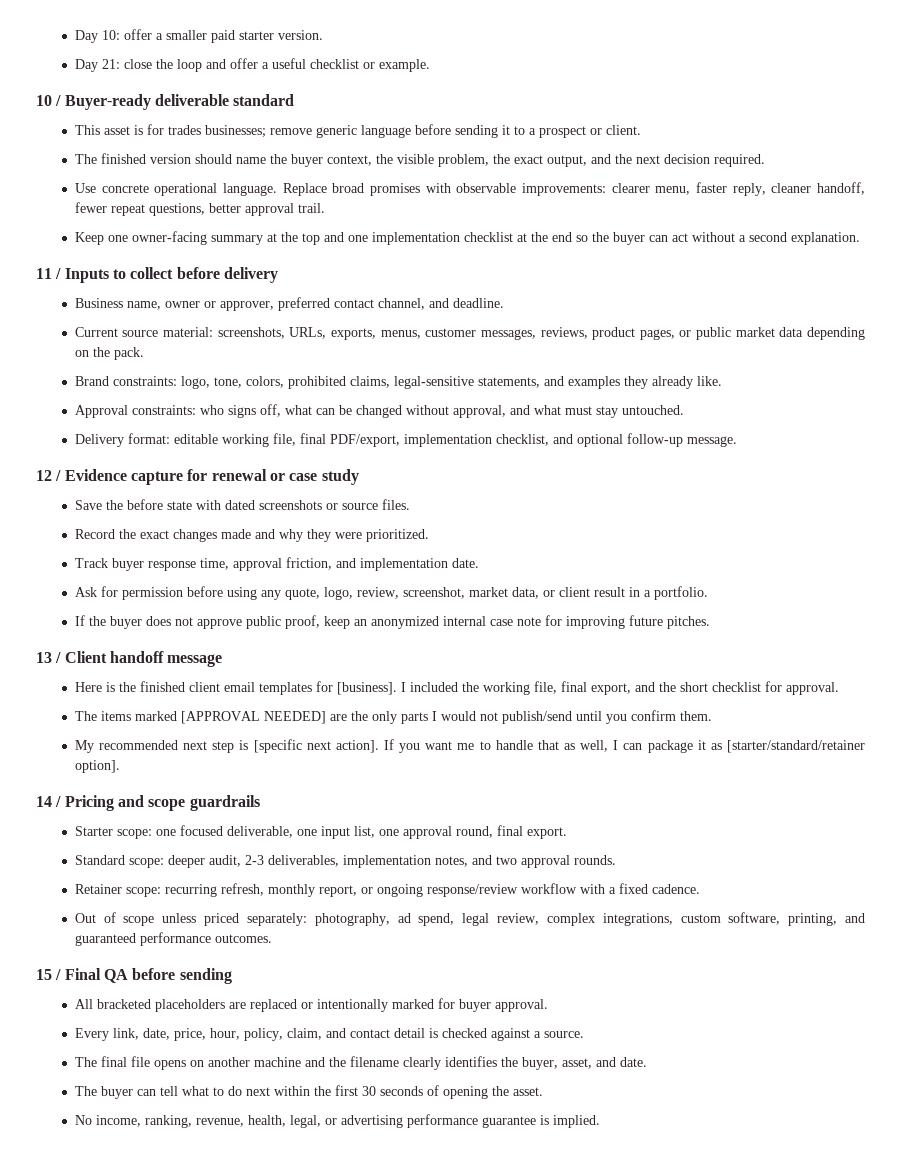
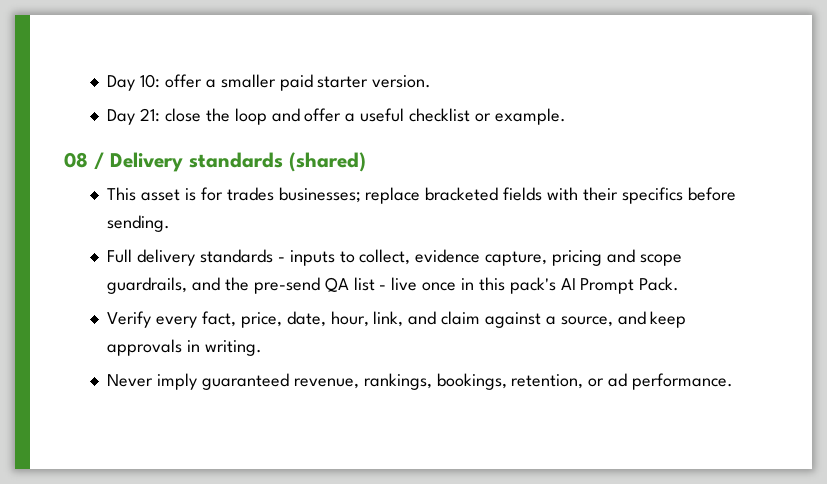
- 10 / Buyer-ready deliverable standard
+ 08 / Delivery standards (shared)
- This asset is for trades businesses; remove generic language before sending it to a prospect or client.
- The finished version should name the buyer context, the visible problem, the exact output, and the next decision required.
- Use concrete operational language. Replace broad promises with observable improvements: clearer menu, faster reply, cleaner handoff, fewer repeat questions, better approval trail.
- Keep one owner-facing summary at the top and one implementation checklist at the end so the buyer can act without a second explanation.
- 11 / Inputs to collect before delivery
- Business name, owner or approver, preferred contact channel, and deadline.
- Current source material: screenshots, URLs, exports, menus, customer messages, reviews, product pages, or public market data depending on the pack.
- Brand constraints: logo, tone, colors, prohibited claims, legal-sensitive statements, and examples they already like.
- Approval constraints: who signs off, what can be changed without approval, and what must stay untouched.
- Delivery format: editable working file, final PDF/export, implementation checklist, and optional follow-up message.
- 12 / Evidence capture for renewal or case study
- Save the before state with dated screenshots or source files.
- Record the exact changes made and why they were prioritized.
- Track buyer response time, approval friction, and implementation date.
- Ask for permission before using any quote, logo, review, screenshot, market data, or client result in a portfolio.
- If the buyer does not approve public proof, keep an anonymized internal case note for improving future pitches.
- 13 / Client handoff message
- Here is the finished client email templates for [business]. I included the working file, final export, and the short checklist for approval.
- The items marked [APPROVAL NEEDED] are the only parts I would not publish/send until you confirm them.
- My recommended next step is [specific next action]. If you want me to handle that as well, I can package it as [starter/standard/retainer option].
- 14 / Pricing and scope guardrails
- Starter scope: one focused deliverable, one input list, one approval round, final export.
- Standard scope: deeper audit, 2-3 deliverables, implementation notes, and two approval rounds.
- Retainer scope: recurring refresh, monthly report, or ongoing response/review workflow with a fixed cadence.
- Out of scope unless priced separately: photography, ad spend, legal review, complex integrations, custom software, printing, and guaranteed performance outcomes.
- 15 / Final QA before sending
- All bracketed placeholders are replaced or intentionally marked for buyer approval.
- Every link, date, price, hour, policy, claim, and contact detail is checked against a source.
- The final file opens on another machine and the filename clearly identifies the buyer, asset, and date.
- The buyer can tell what to do next within the first 30 seconds of opening the asset.
- No income, ranking, revenue, health, legal, or advertising performance guarantee is implied.
+ This asset is for trades businesses; replace bracketed fields with their specifics before sending.
+ Full delivery standards - inputs to collect, evidence capture, pricing and scope guardrails, and the pre-send QA list - live once in this pack's AI Prompt Pack.
+ Verify every fact, price, date, hour, link, and claim against a source, and keep approvals in writing.
+ Never imply guaranteed revenue, rankings, bookings, retention, or ad performance.

